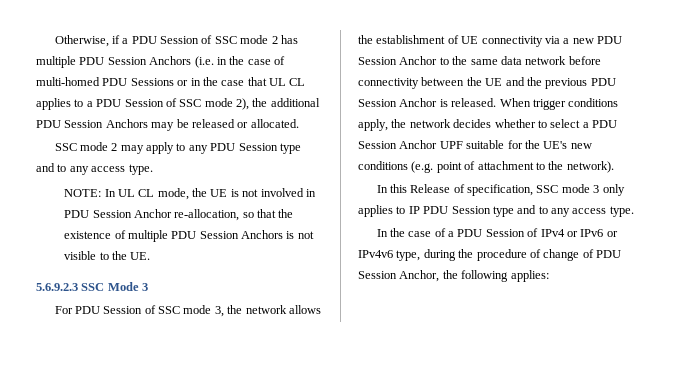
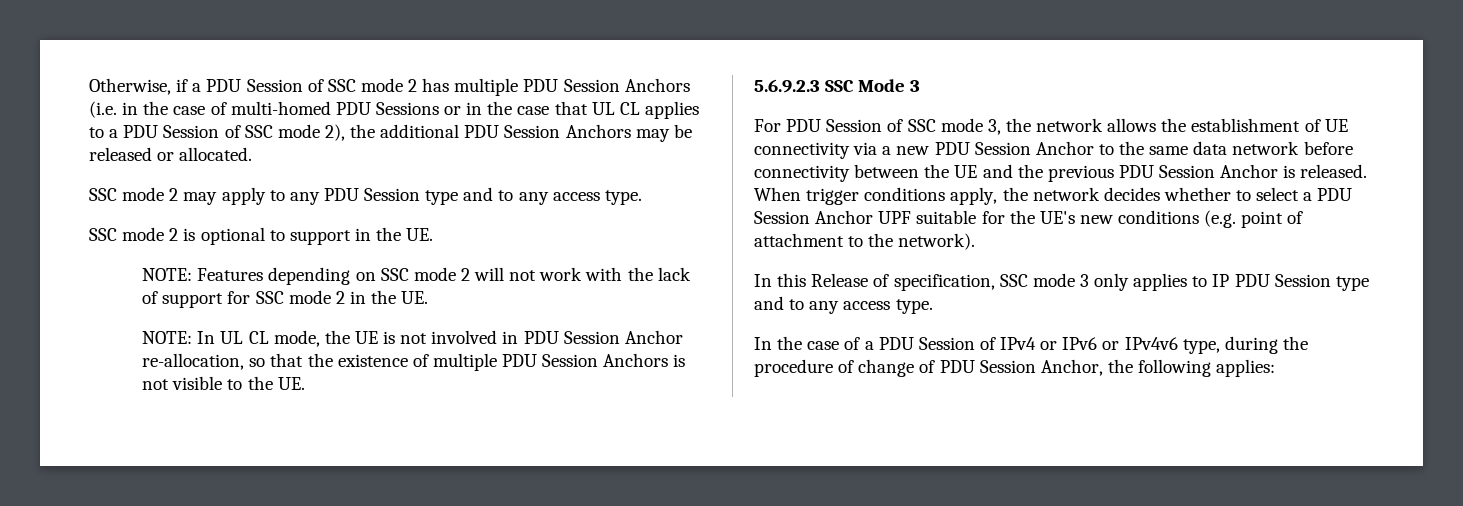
+ SSC mode 2 is optional to support in the UE.
+ NOTE: Features depending on SSC mode 2 will not work with the lack of support for SSC mode 2 in the UE.

